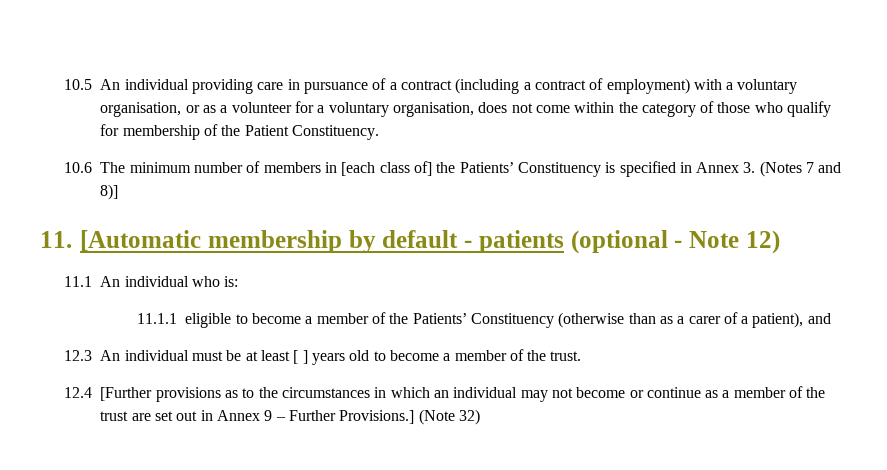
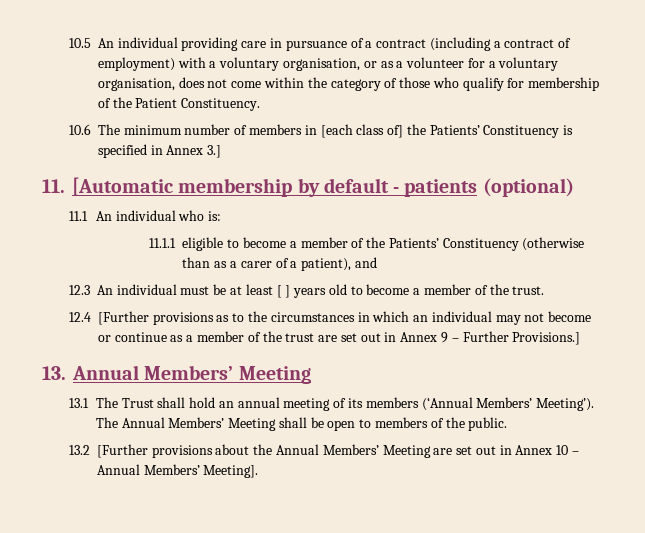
- 10.6 The minimum number of members in [each class of] the Patients’ Constituency is specified in Annex 3. (Notes 7 and 8)]
+ 10.6 The minimum number of members in [each class of] the Patients’ Constituency is specified in Annex 3.]
- 11. [Automatic membership by default - patients (optional - Note 12)
+ 11. [Automatic membership by default - patients (optional)
- 12.4 [Further provisions as to the circumstances in which an individual may not become or continue as a member of the trust are set out in Annex 9 – Further Provisions.] (Note 32)
+ 12.4 [Further provisions as to the circumstances in which an individual may not become or continue as a member of the trust are set out in Annex 9 – Further Provisions.]
+ 13. Annual Members’ Meeting
+ 13.1 The Trust shall hold an annual meeting of its members (‘Annual Members’ Meeting’). The Annual Members’ Meeting shall be open to members of the public.
+ 13.2 [Further provisions about the Annual Members’ Meeting are set out in Annex 10 – Annual Members’ Meeting].

